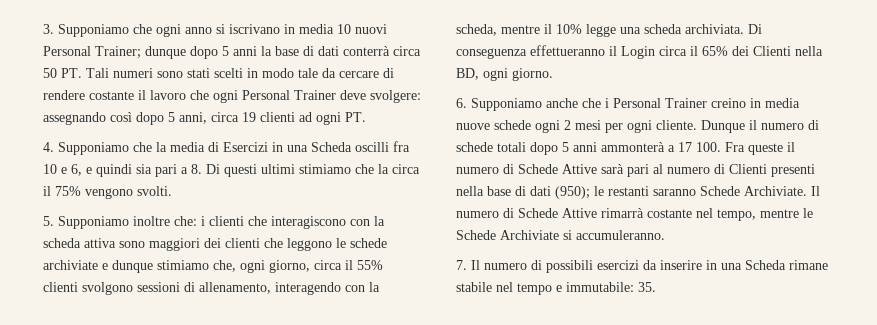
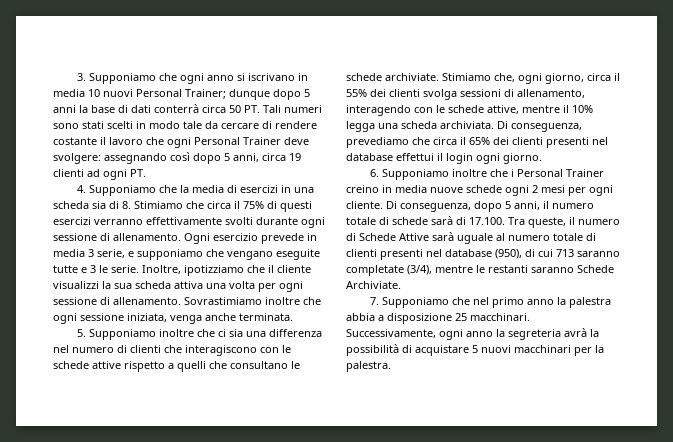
- 4. Supponiamo che la media di Esercizi in una Scheda oscilli fra 10 e 6, e quindi sia pari a 8. Di questi ultimi stimiamo che la circa il 75% vengono svolti.
- 5. Supponiamo inoltre che: i clienti che interagiscono con la scheda attiva sono maggiori dei clienti che leggono le schede archiviate e dunque stimiamo che, ogni giorno, circa il 55% clienti svolgono sessioni di allenamento, interagendo con la scheda, mentre il 10% legge una scheda archiviata.
+ 4. Supponiamo che la media di esercizi in una scheda sia di 8. Stimiamo che circa il 75% di questi esercizi verranno effettivamente svolti durante ogni sessione di allenamento. Ogni esercizio prevede in media 3 serie, e supponiamo che vengano eseguite tutte e 3 le serie. Inoltre, ipotizziamo che il cliente visualizzi la sua scheda attiva una volta per ogni sessione di allenamento. Sovrastimiamo inoltre che ogni sessione iniziata, venga anche terminata.
+ 5. Supponiamo inoltre che ci sia una differenza nel numero di clienti che interagiscono con le schede attive rispetto a quelli che consultano le schede archiviate. Stimiamo che, ogni giorno, circa il 55% dei clienti svolga sessioni di allenamento, interagendo con le schede attive, mentre il 10% legga una scheda archiviata.
- Di conseguenza effettueranno il Login circa il 65% dei Clienti nella BD, ogni giorno.
+ Di conseguenza, prevediamo che circa il 65% dei clienti presenti nel database effettui il login ogni giorno.
- 6. Supponiamo anche che i Personal Trainer creino in media nuove schede ogni 2 mesi per ogni cliente.
+ 6. Supponiamo inoltre che i Personal Trainer creino in media nuove schede ogni 2 mesi per ogni cliente.
- Dunque il numero di schede totali dopo 5 anni ammonterà a 17 100. Fra queste il numero di Schede Attive sarà pari al numero di Clienti presenti nella base di dati (950); le restanti saranno Schede Archiviate. Il numero di Schede Attive rimarrà costante nel tempo, mentre le Schede Archiviate si accumuleranno.
- 7. Il numero di possibili esercizi da inserire in una Scheda rimane stabile nel tempo e immutabile: 35.
+ Di conseguenza, dopo 5 anni, il numero totale di schede sarà di 17.100. Tra queste, il numero di Schede Attive sarà uguale al numero totale di clienti presenti nel database (950), di cui 713 saranno completate (3/4), mentre le restanti saranno Schede Archiviate.
+ 7. Supponiamo che nel primo anno la palestra abbia a disposizione 25 macchinari. Successivamente, ogni anno la segreteria avrà la possibilità di acquistare 5 nuovi macchinari per la palestra.

